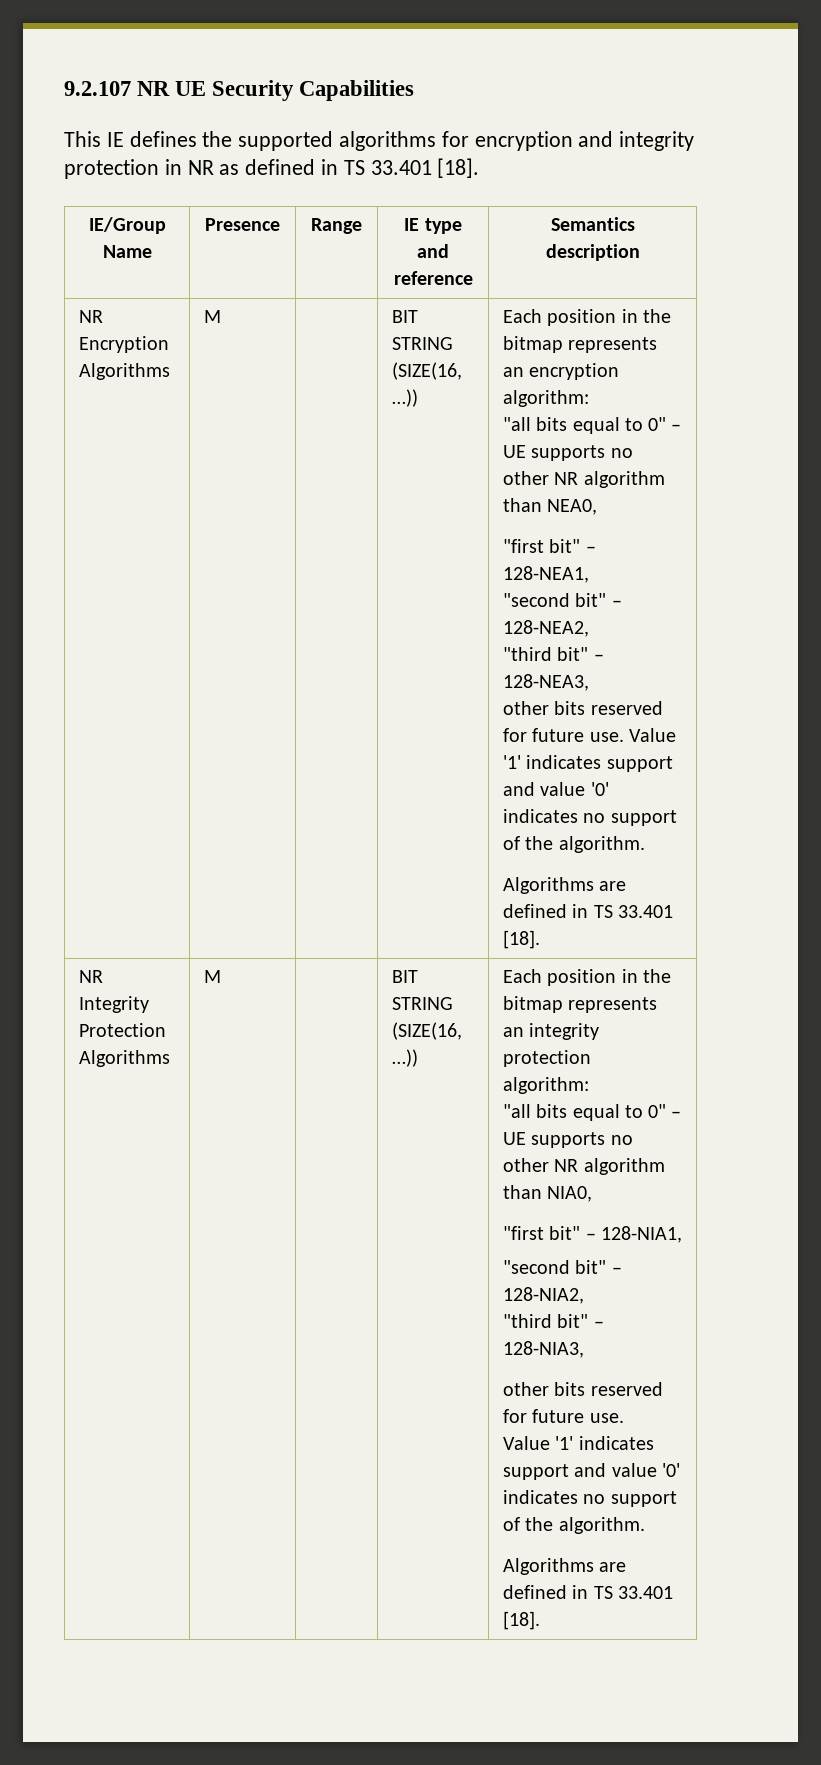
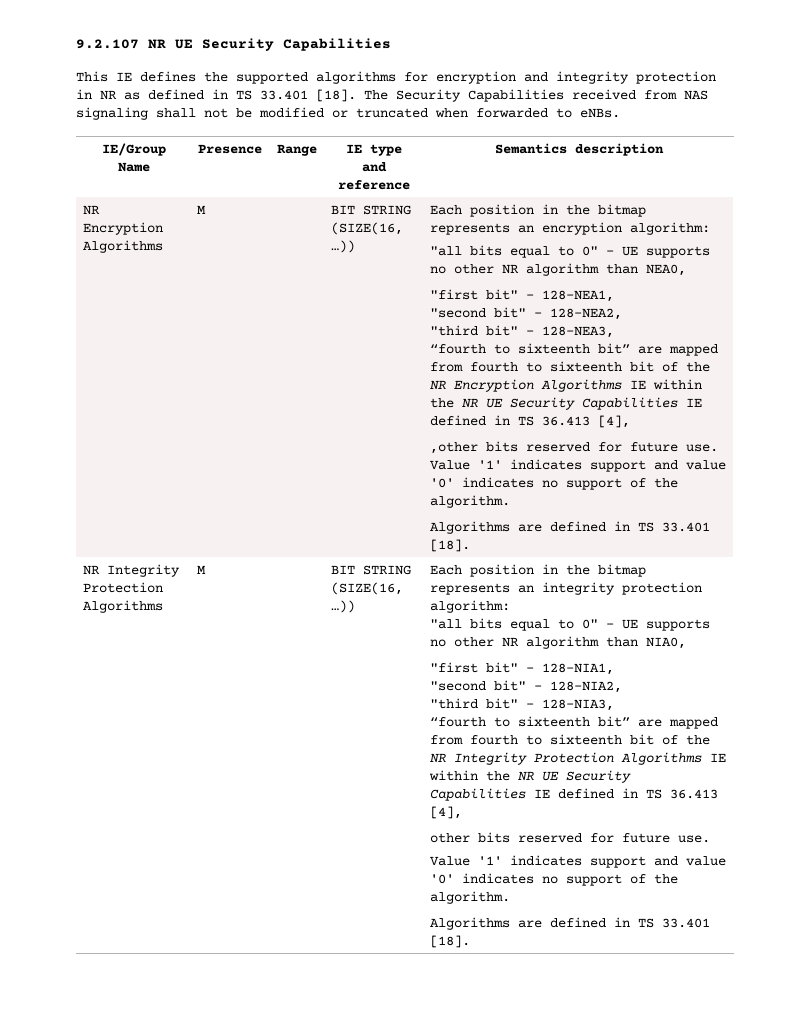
+ The Security Capabilities received from NAS signaling shall not be modified or truncated when forwarded to eNBs.
  "third bit" – 128-NEA3,
- other bits reserved for future use.
+ “fourth to sixteenth bit” are mapped from fourth to sixteenth bit of the NR Encryption Algorithms IE within the NR UE Security Capabilities IE defined in TS 36.413 [4],
+ ,other bits reserved for future use.
+ “fourth to sixteenth bit” are mapped from fourth to sixteenth bit of the NR Integrity Protection Algorithms IE within the NR UE Security Capabilities IE defined in TS 36.413 [4],

